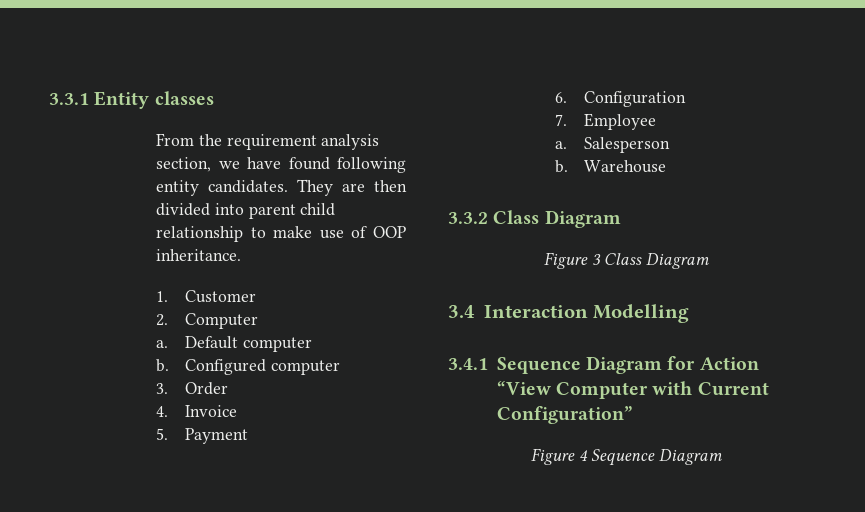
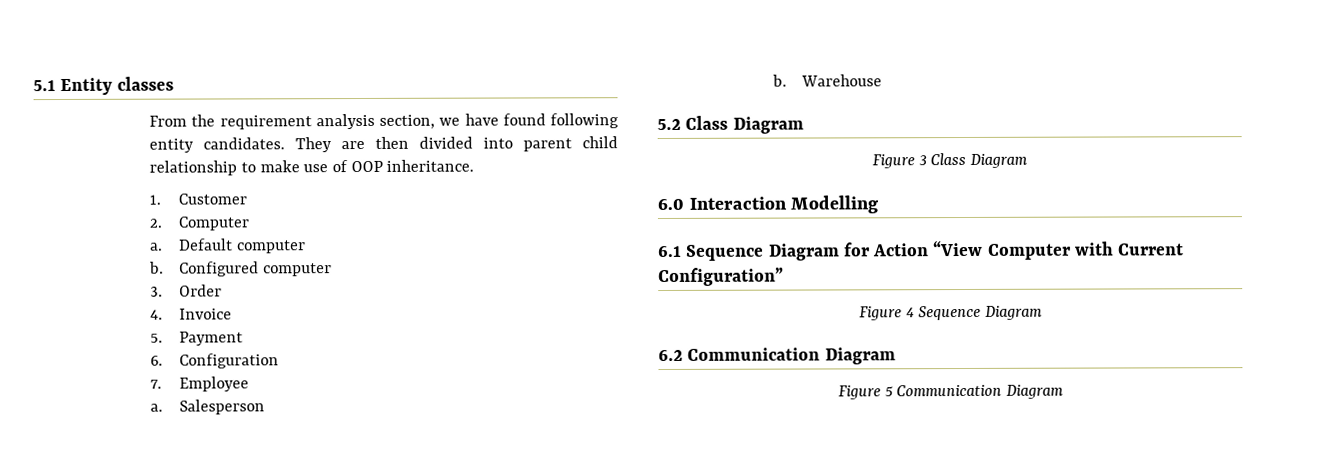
- 3.3.1 Entity classes
+ 5.1 Entity classes
- 3.3.2 Class Diagram
+ 5.2 Class Diagram
- 3.4 Interaction Modelling
+ 6.0 Interaction Modelling
- 3.4.1 Sequence Diagram for Action “View Computer with Current Configuration”
+ 6.1 Sequence Diagram for Action “View Computer with Current Configuration”
+ 6.2 Communication Diagram
+ Figure 5 Communication Diagram

